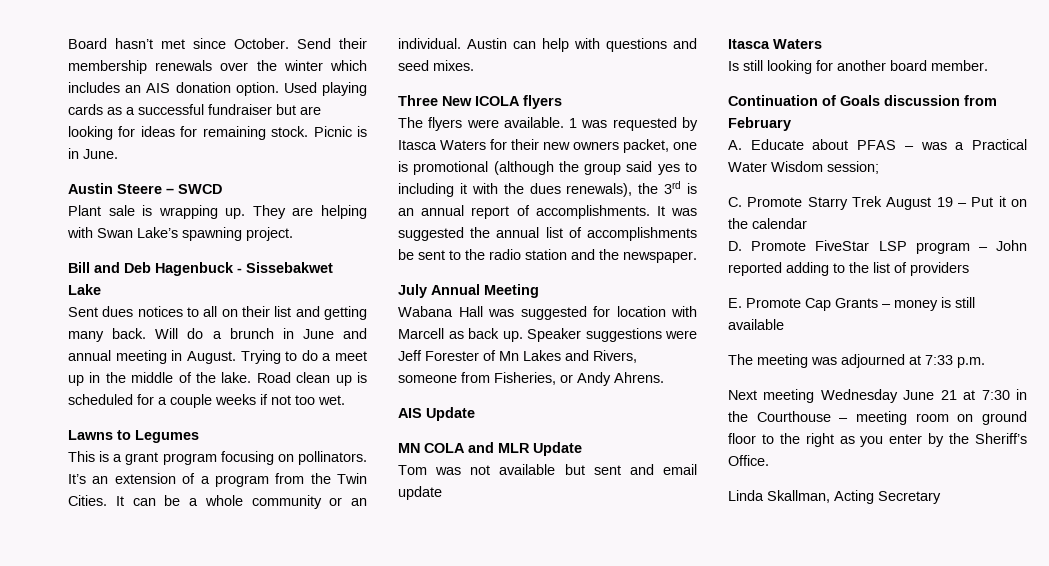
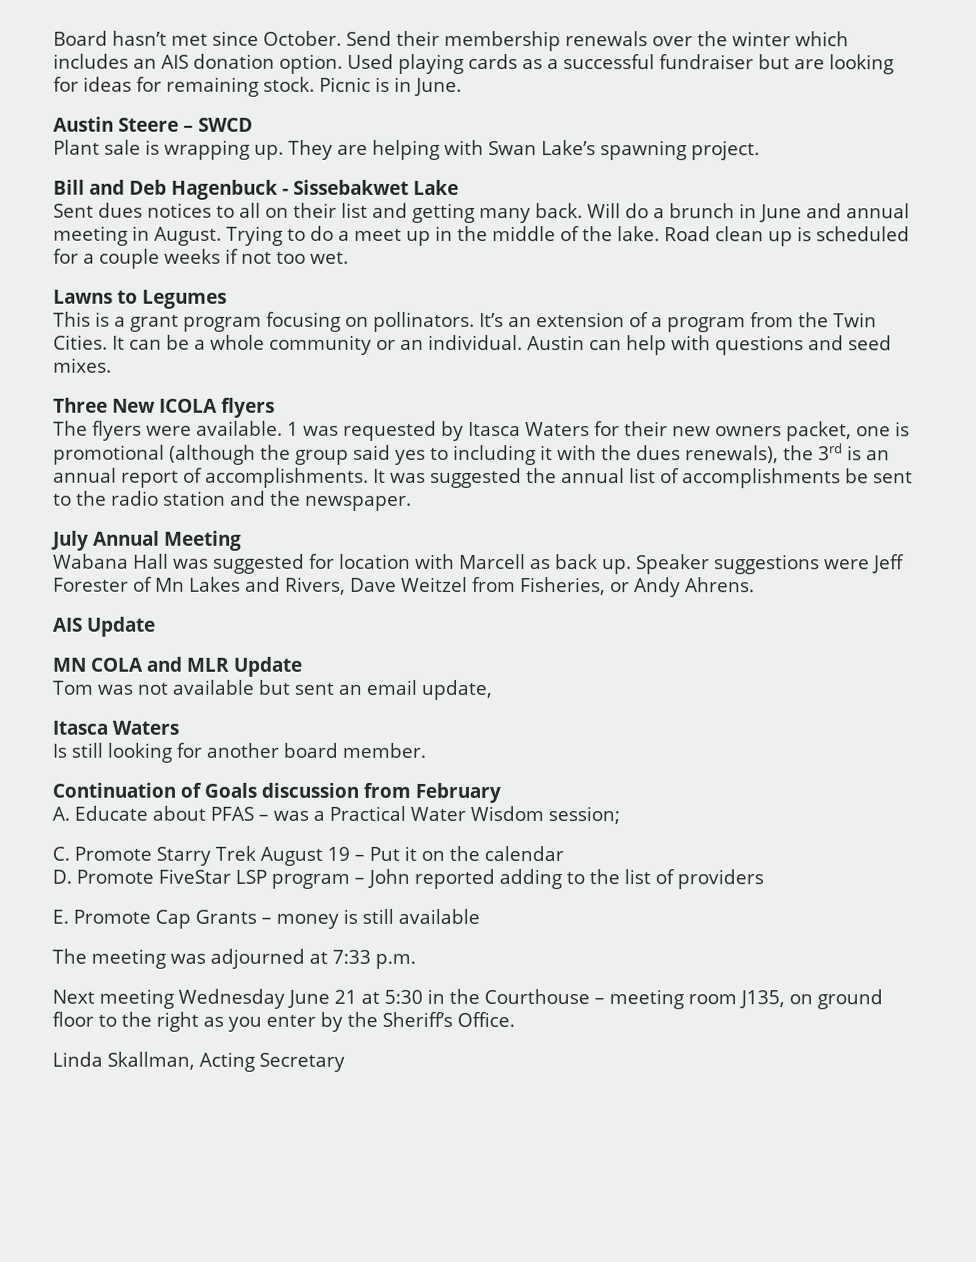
- Speaker suggestions were Jeff Forester of Mn Lakes and Rivers, someone from Fisheries, or Andy Ahrens.
+ Speaker suggestions were Jeff Forester of Mn Lakes and Rivers, Dave Weitzel from Fisheries, or Andy Ahrens.
- Tom was not available but sent and email update
+ Tom was not available but sent an email update,
- Next meeting Wednesday June 21 at 7:30 in the Courthouse – meeting room on ground floor to the right as you enter by the Sheriff’s Office.
+ Next meeting Wednesday June 21 at 5:30 in the Courthouse – meeting room J135, on ground floor to the right as you enter by the Sheriff’s Office.

